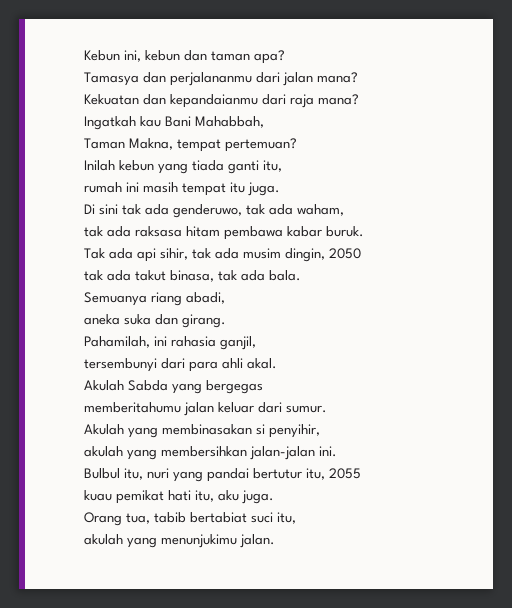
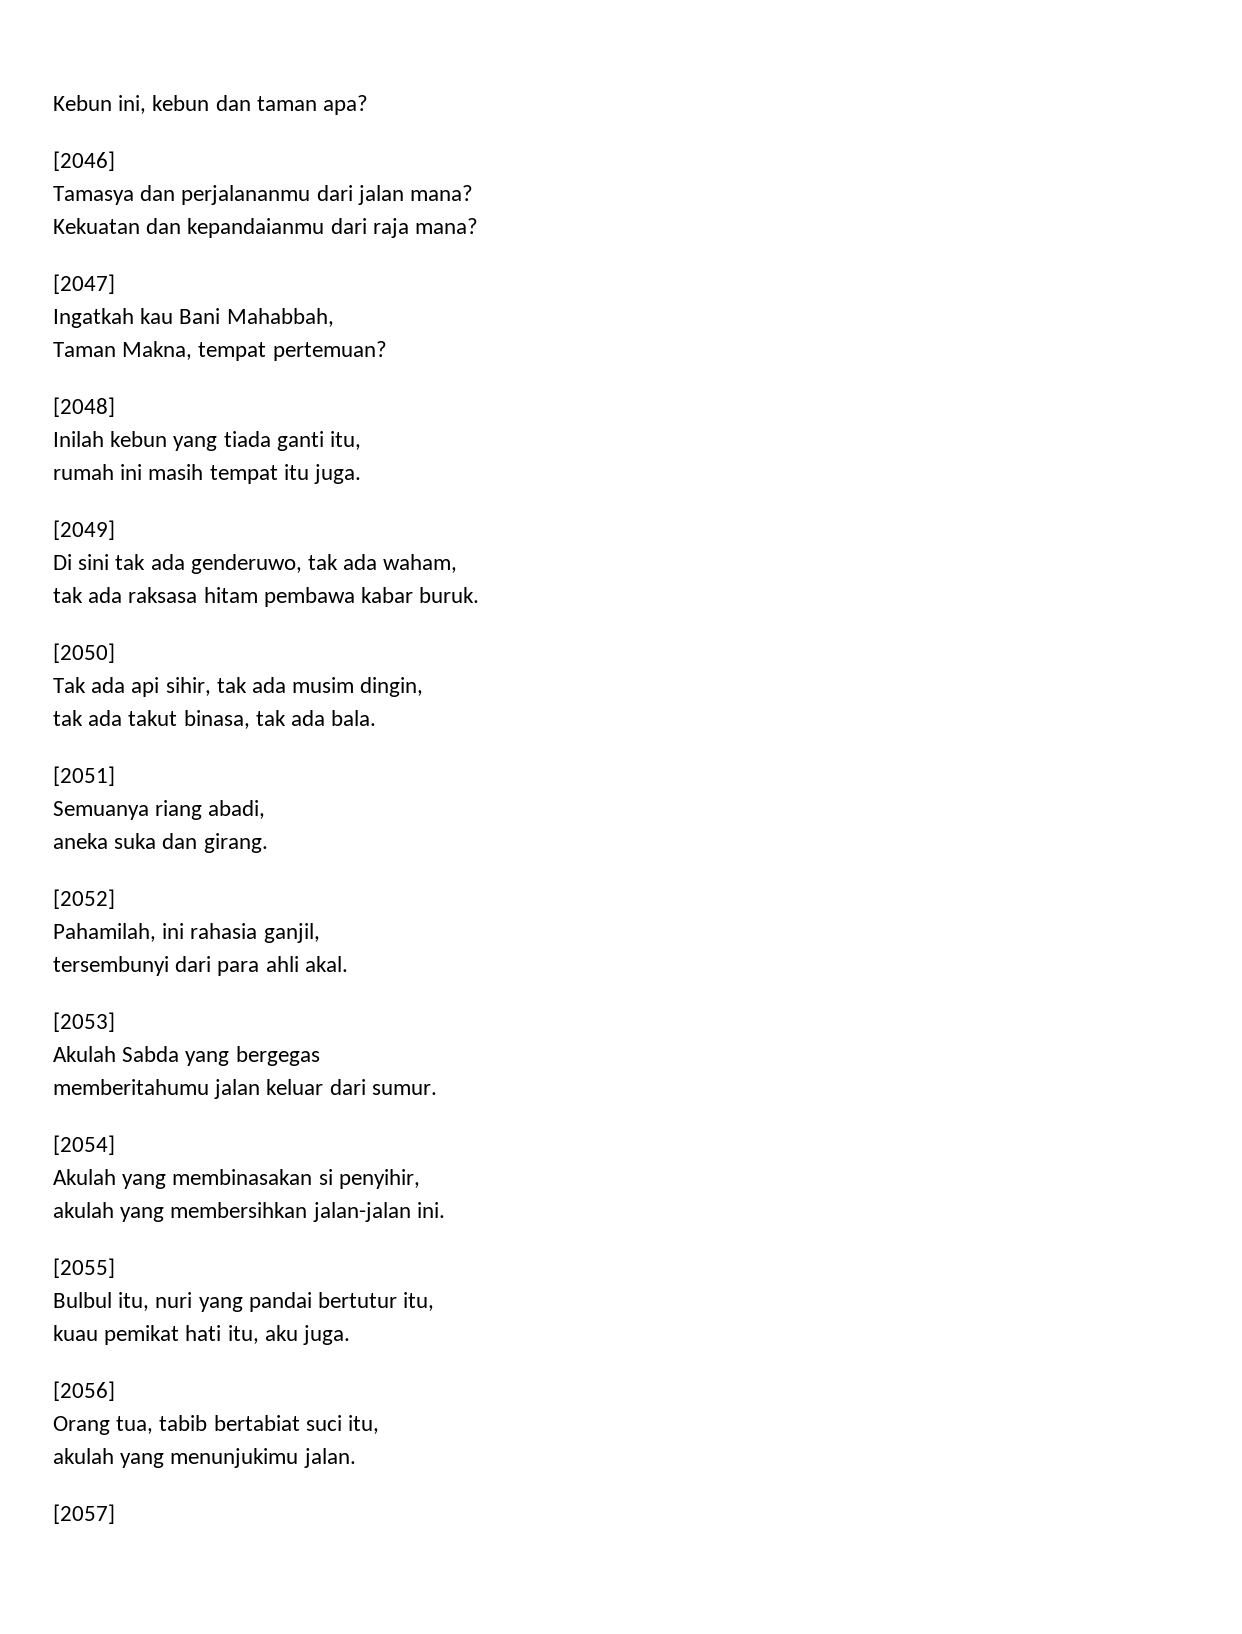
+ [2046]
+ [2047]
+ [2048]
+ [2049]
+ [2050]
- Tak ada api sihir, tak ada musim dingin, 2050
+ Tak ada api sihir, tak ada musim dingin,
+ [2051]
+ [2052]
+ [2053]
+ [2054]
+ [2055]
- Bulbul itu, nuri yang pandai bertutur itu, 2055
+ Bulbul itu, nuri yang pandai bertutur itu,
+ [2056]
+ [2057]

